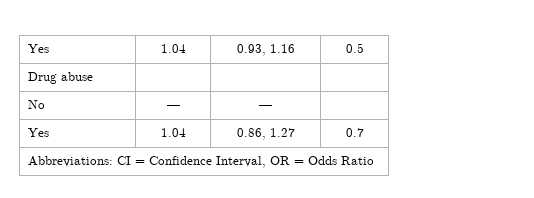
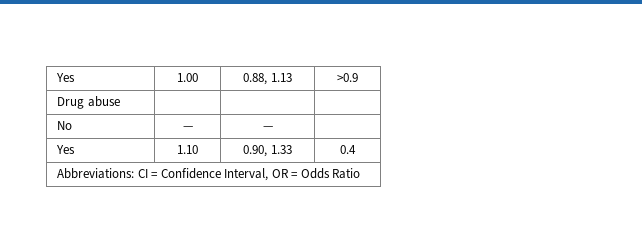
- Yes | 1.04 | 0.93, 1.16 | 0.5
+ Yes | 1.00 | 0.88, 1.13 | >0.9
- Yes | 1.04 | 0.86, 1.27 | 0.7
+ Yes | 1.10 | 0.90, 1.33 | 0.4

